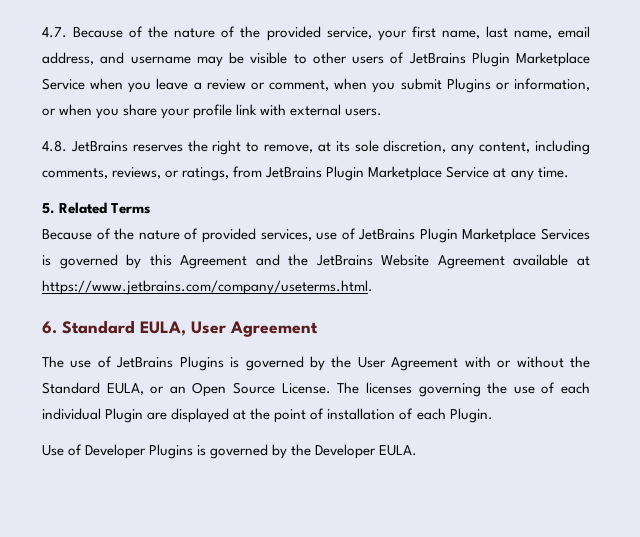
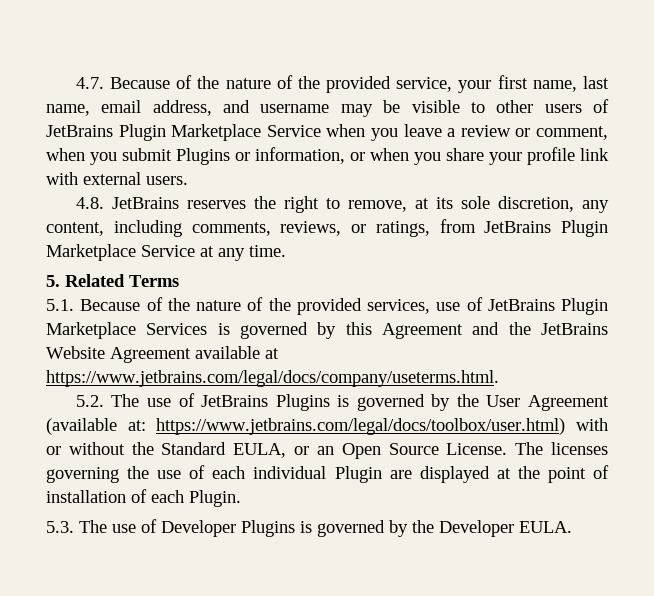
- Because of the nature of provided services, use of JetBrains Plugin Marketplace Services is governed by this Agreement and the JetBrains Website Agreement available at https://www.jetbrains.com/company/useterms.html.
- 6. Standard EULA, User Agreement
- The use of JetBrains Plugins is governed by the User Agreement with or without the Standard EULA, or an Open Source License.
+ 5.1. Because of the nature of the provided services, use of JetBrains Plugin Marketplace Services is governed by this Agreement and the JetBrains Website Agreement available at https://www.jetbrains.com/legal/docs/company/useterms.html.
+ 5.2. The use of JetBrains Plugins is governed by the User Agreement (available at: https://www.jetbrains.com/legal/docs/toolbox/user.html) with or without the Standard EULA, or an Open Source License.
- Use of Developer Plugins is governed by the Developer EULA.
+ 5.3. The use of Developer Plugins is governed by the Developer EULA.

